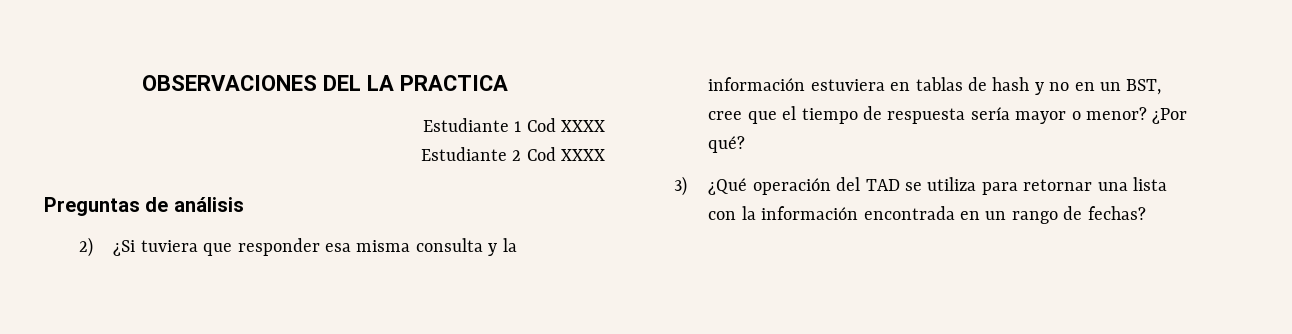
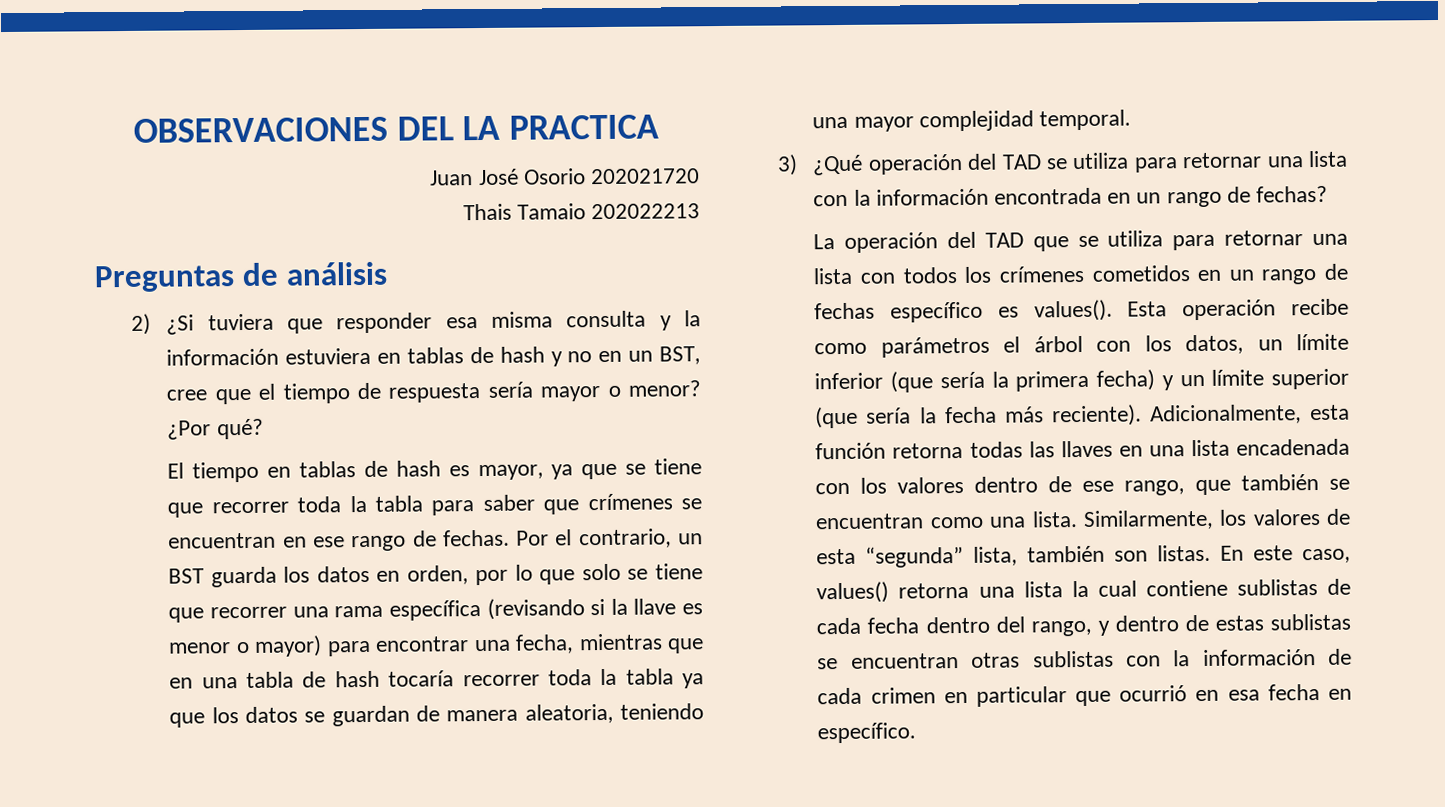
- Estudiante 1 Cod XXXX
- Estudiante 2 Cod XXXX
+ Juan José Osorio 202021720
+ Thais Tamaio 202022213
+ El tiempo en tablas de hash es mayor, ya que se tiene que recorrer toda la tabla para saber que crímenes se encuentran en ese rango de fechas. Por el contrario, un BST guarda los datos en orden, por lo que solo se tiene que recorrer una rama específica (revisando si la llave es menor o mayor) para encontrar una fecha, mientras que en una tabla de hash tocaría recorrer toda la tabla ya que los datos se guardan de manera aleatoria, teniendo una mayor complejidad temporal.
+ La operación del TAD que se utiliza para retornar una lista con todos los crímenes cometidos en un rango de fechas específico es values(). Esta operación recibe como parámetros el árbol con los datos, un límite inferior (que sería la primera fecha) y un límite superior (que sería la fecha más reciente). Adicionalmente, esta función retorna todas las llaves en una lista encadenada con los valores dentro de ese rango, que también se encuentran como una lista. Similarmente, los valores de esta “segunda” lista, también son listas. En este caso, values() retorna una lista la cual contiene sublistas de cada fecha dentro del rango, y dentro de estas sublistas se encuentran otras sublistas con la información de cada crimen en particular que ocurrió en esa fecha en específico.

